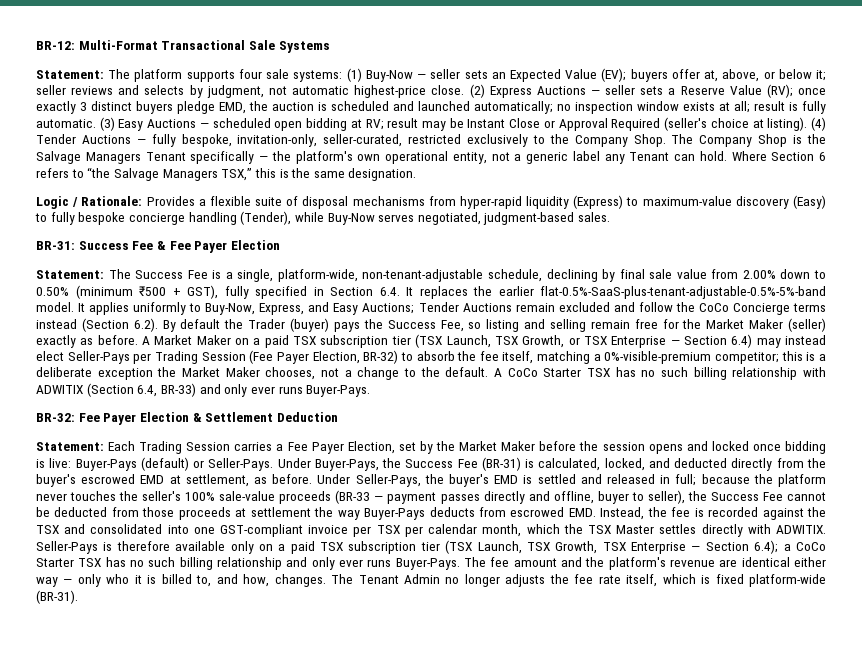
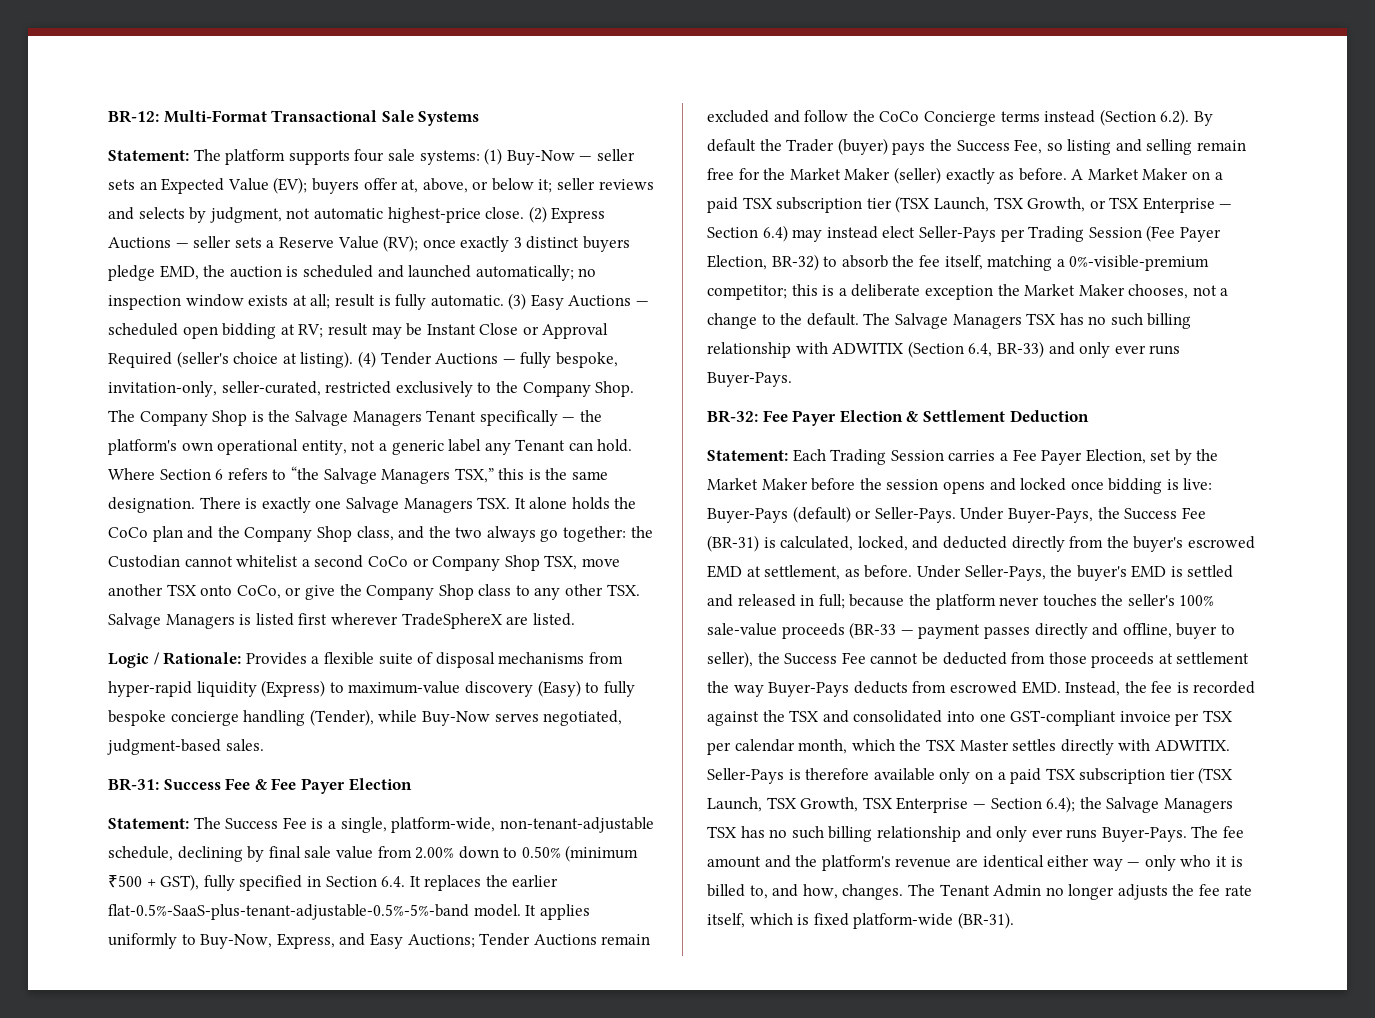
+ There is exactly one Salvage Managers TSX. It alone holds the CoCo plan and the Company Shop class, and the two always go together: the Custodian cannot whitelist a second CoCo or Company Shop TSX, move another TSX onto CoCo, or give the Company Shop class to any other TSX. Salvage Managers is listed first wherever TradeSphereX are listed.
- A CoCo Starter TSX has no such billing relationship with ADWITIX (Section 6.4, BR-33) and only ever runs Buyer-Pays.
+ The Salvage Managers TSX has no such billing relationship with ADWITIX (Section 6.4, BR-33) and only ever runs Buyer-Pays.
- Seller-Pays is therefore available only on a paid TSX subscription tier (TSX Launch, TSX Growth, TSX Enterprise — Section 6.4); a CoCo Starter TSX has no such billing relationship and only ever runs Buyer-Pays.
+ Seller-Pays is therefore available only on a paid TSX subscription tier (TSX Launch, TSX Growth, TSX Enterprise — Section 6.4); the Salvage Managers TSX has no such billing relationship and only ever runs Buyer-Pays.

